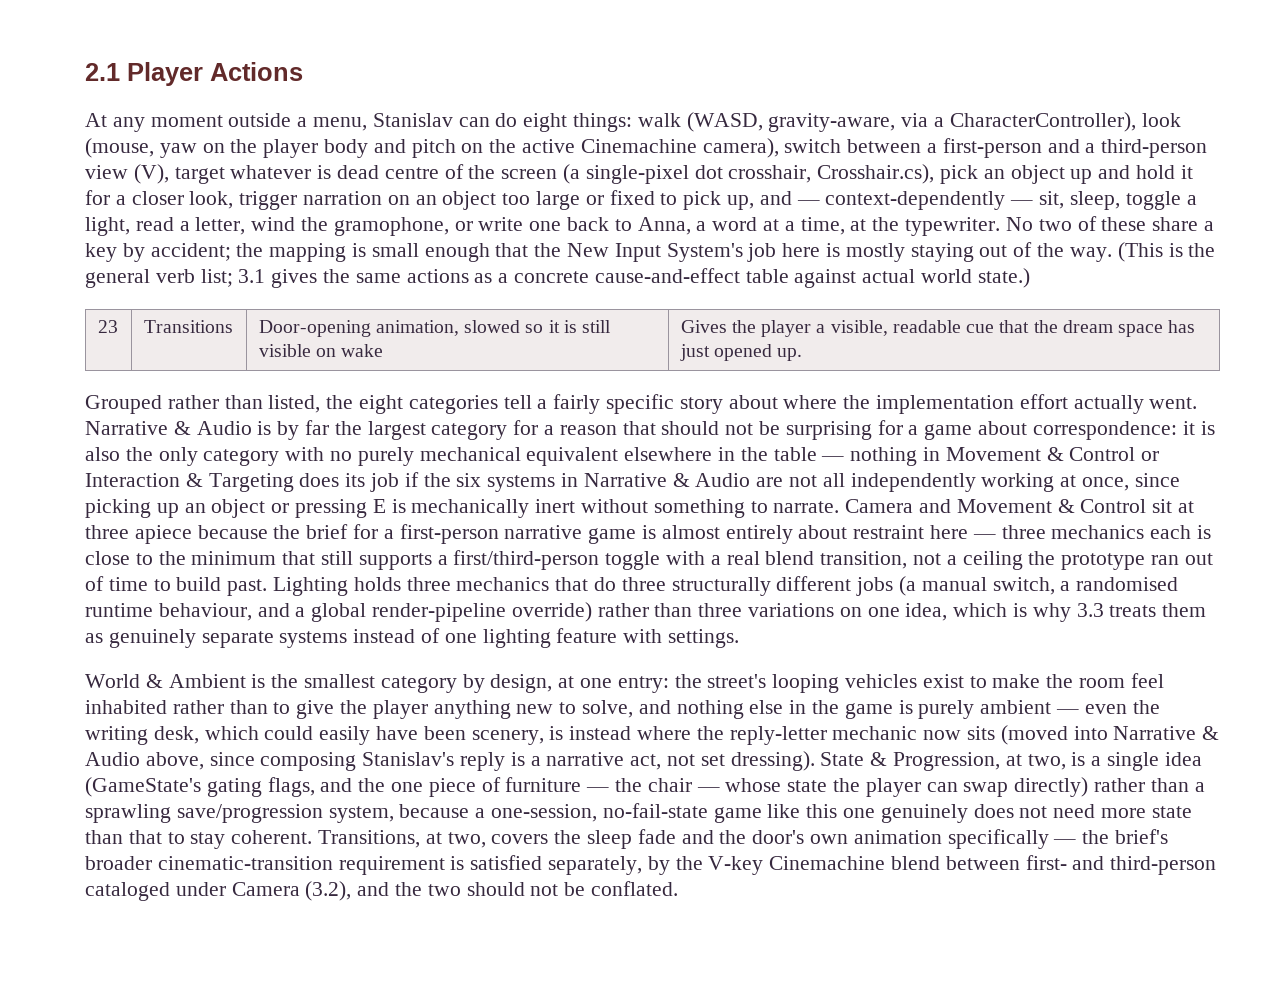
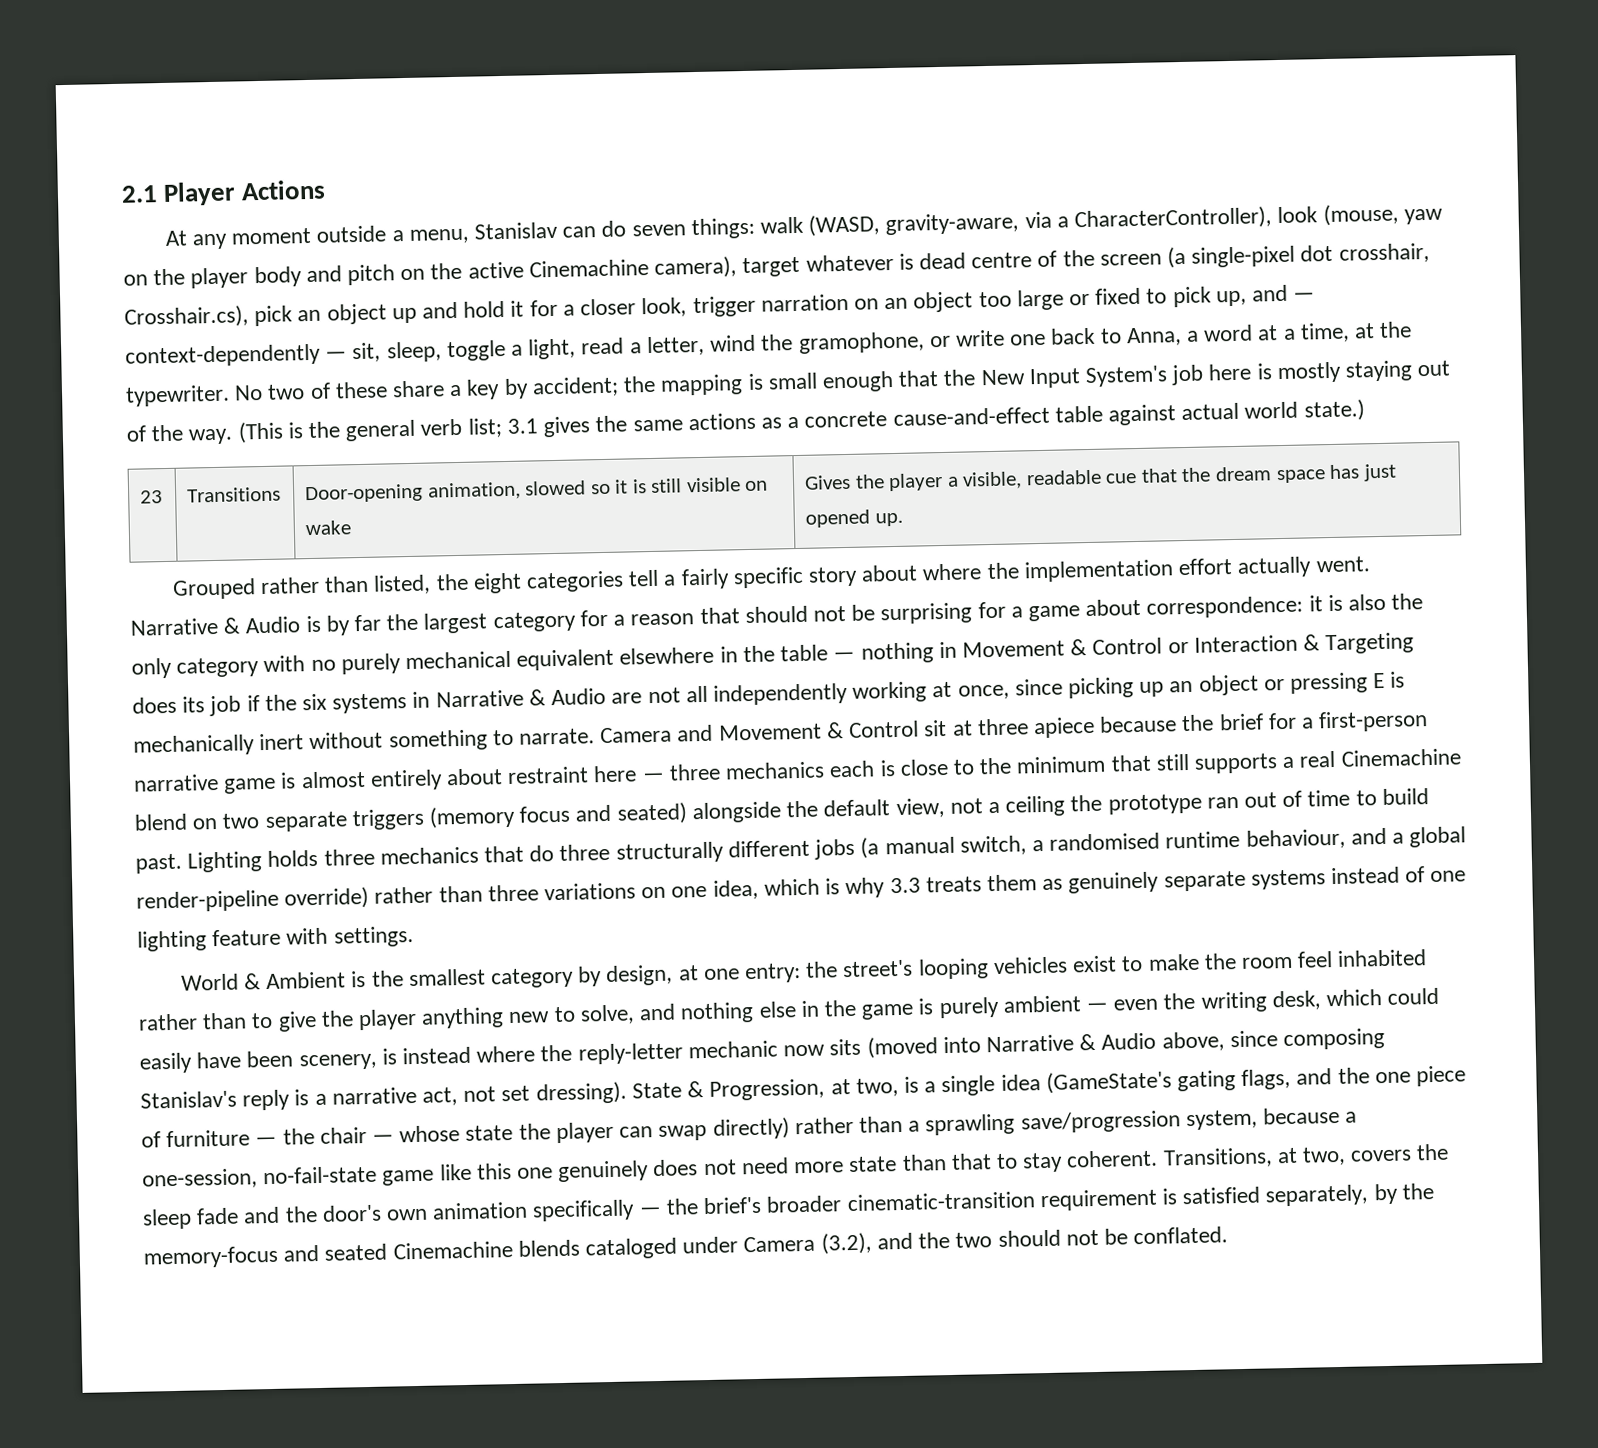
- At any moment outside a menu, Stanislav can do eight things:
+ At any moment outside a menu, Stanislav can do seven things:
- walk (WASD, gravity-aware, via a CharacterController), look (mouse, yaw on the player body and pitch on the active Cinemachine camera), switch between a first-person and a third-person view (V), target whatever is dead centre of the screen (a single-pixel dot crosshair, Crosshair.cs), pick an object up and hold it for a closer look, trigger narration on an object too large or fixed to pick up, and — context-dependently — sit, sleep, toggle a light, read a letter, wind the gramophone, or write one back to Anna, a word at a time, at the typewriter.
+ walk (WASD, gravity-aware, via a CharacterController), look (mouse, yaw on the player body and pitch on the active Cinemachine camera), target whatever is dead centre of the screen (a single-pixel dot crosshair, Crosshair.cs), pick an object up and hold it for a closer look, trigger narration on an object too large or fixed to pick up, and — context-dependently — sit, sleep, toggle a light, read a letter, wind the gramophone, or write one back to Anna, a word at a time, at the typewriter.
- Camera and Movement & Control sit at three apiece because the brief for a first-person narrative game is almost entirely about restraint here — three mechanics each is close to the minimum that still supports a first/third-person toggle with a real blend transition, not a ceiling the prototype ran out of time to build past.
+ Camera and Movement & Control sit at three apiece because the brief for a first-person narrative game is almost entirely about restraint here — three mechanics each is close to the minimum that still supports a real Cinemachine blend on two separate triggers (memory focus and seated) alongside the default view, not a ceiling the prototype ran out of time to build past.
- Transitions, at two, covers the sleep fade and the door's own animation specifically — the brief's broader cinematic-transition requirement is satisfied separately, by the V-key Cinemachine blend between first- and third-person cataloged under Camera (3.2), and the two should not be conflated.
+ Transitions, at two, covers the sleep fade and the door's own animation specifically — the brief's broader cinematic-transition requirement is satisfied separately, by the memory-focus and seated Cinemachine blends cataloged under Camera (3.2), and the two should not be conflated.

